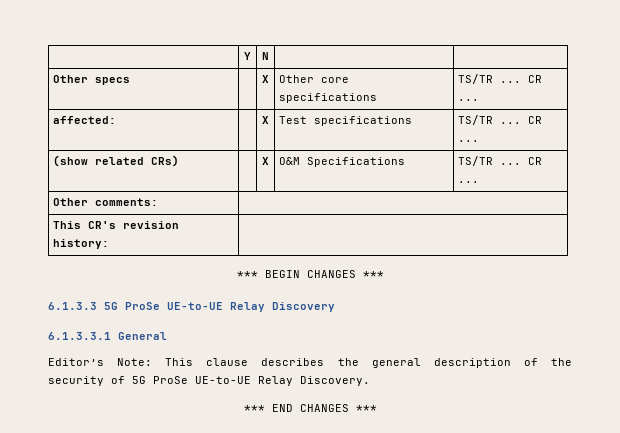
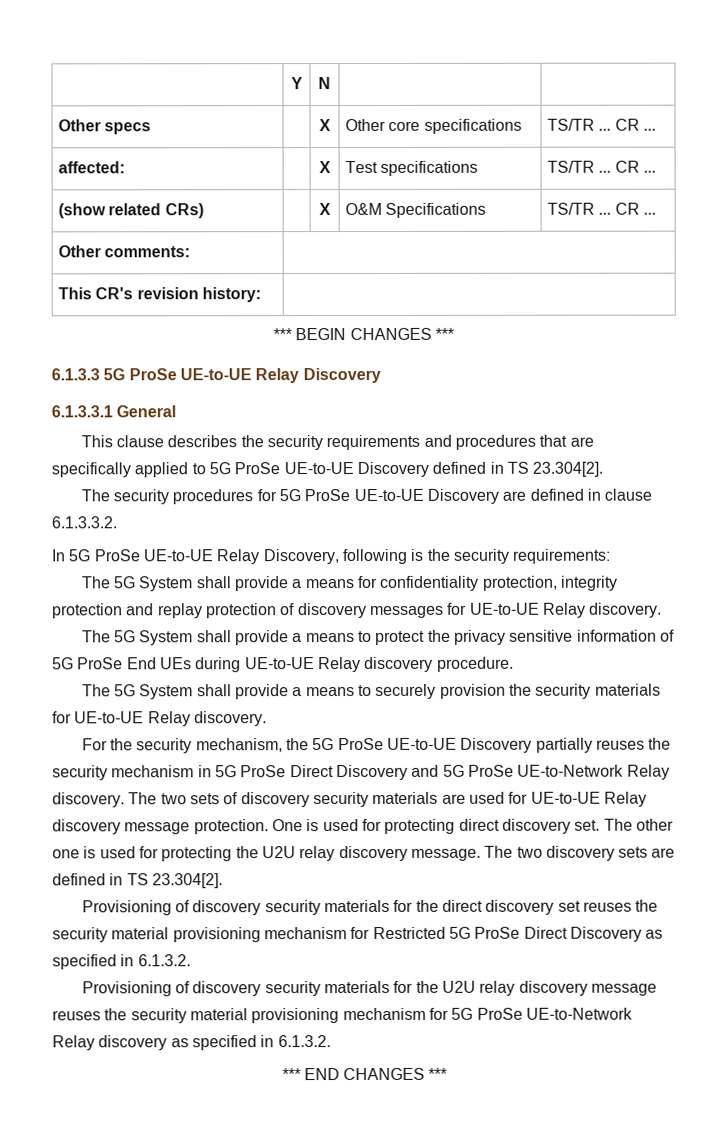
- Editor’s Note: This clause describes the general description of the security of 5G ProSe UE-to-UE Relay Discovery.
+ This clause describes the security requirements and procedures that are specifically applied to 5G ProSe UE-to-UE Discovery defined in TS 23.304[2].
+ The security procedures for 5G ProSe UE-to-UE Discovery are defined in clause 6.1.3.3.2.
+ In 5G ProSe UE-to-UE Relay Discovery, following is the security requirements:
+ The 5G System shall provide a means for confidentiality protection, integrity protection and replay protection of discovery messages for UE-to-UE Relay discovery.
+ The 5G System shall provide a means to protect the privacy sensitive information of 5G ProSe End UEs during UE-to-UE Relay discovery procedure.
+ The 5G System shall provide a means to securely provision the security materials for UE-to-UE Relay discovery.
+ For the security mechanism, the 5G ProSe UE-to-UE Discovery partially reuses the security mechanism in 5G ProSe Direct Discovery and 5G ProSe UE-to-Network Relay discovery. The two sets of discovery security materials are used for UE-to-UE Relay discovery message protection. One is used for protecting direct discovery set. The other one is used for protecting the U2U relay discovery message. The two discovery sets are defined in TS 23.304[2].
+ Provisioning of discovery security materials for the direct discovery set reuses the security material provisioning mechanism for Restricted 5G ProSe Direct Discovery as specified in 6.1.3.2.
+ Provisioning of discovery security materials for the U2U relay discovery message reuses the security material provisioning mechanism for 5G ProSe UE-to-Network Relay discovery as specified in 6.1.3.2.

